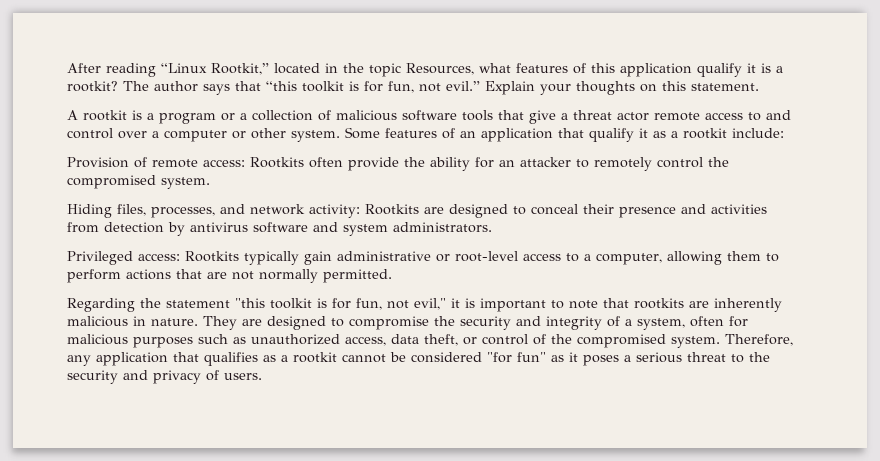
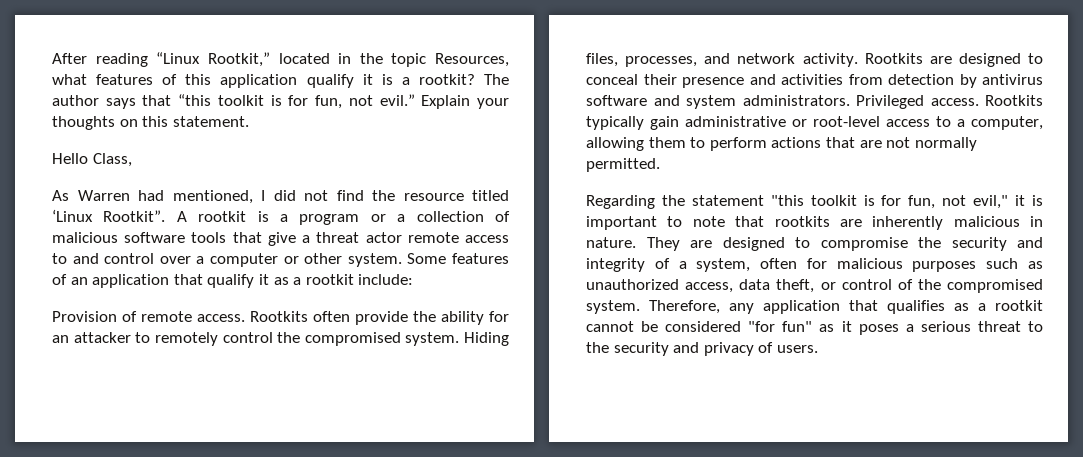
+ Hello Class,
+ As Warren had mentioned, I did not find the resource titled ‘Linux Rootkit”.
- Provision of remote access: Rootkits often provide the ability for an attacker to remotely control the compromised system.
- Hiding files, processes, and network activity: Rootkits are designed to conceal their presence and activities from detection by antivirus software and system administrators.
- Privileged access: Rootkits typically gain administrative or root-level access to a computer, allowing them to perform actions that are not normally permitted.
+ Provision of remote access. Rootkits often provide the ability for an attacker to remotely control the compromised system. Hiding files, processes, and network activity. Rootkits are designed to conceal their presence and activities from detection by antivirus software and system administrators. Privileged access. Rootkits typically gain administrative or root-level access to a computer, allowing them to perform actions that are not normally permitted.

